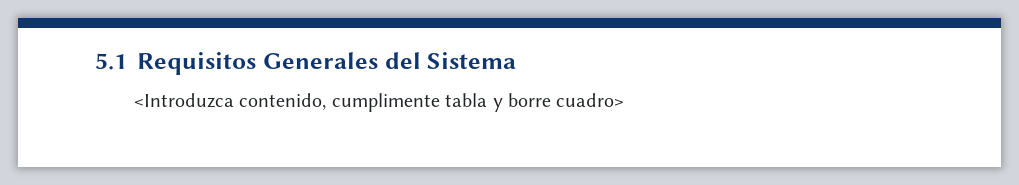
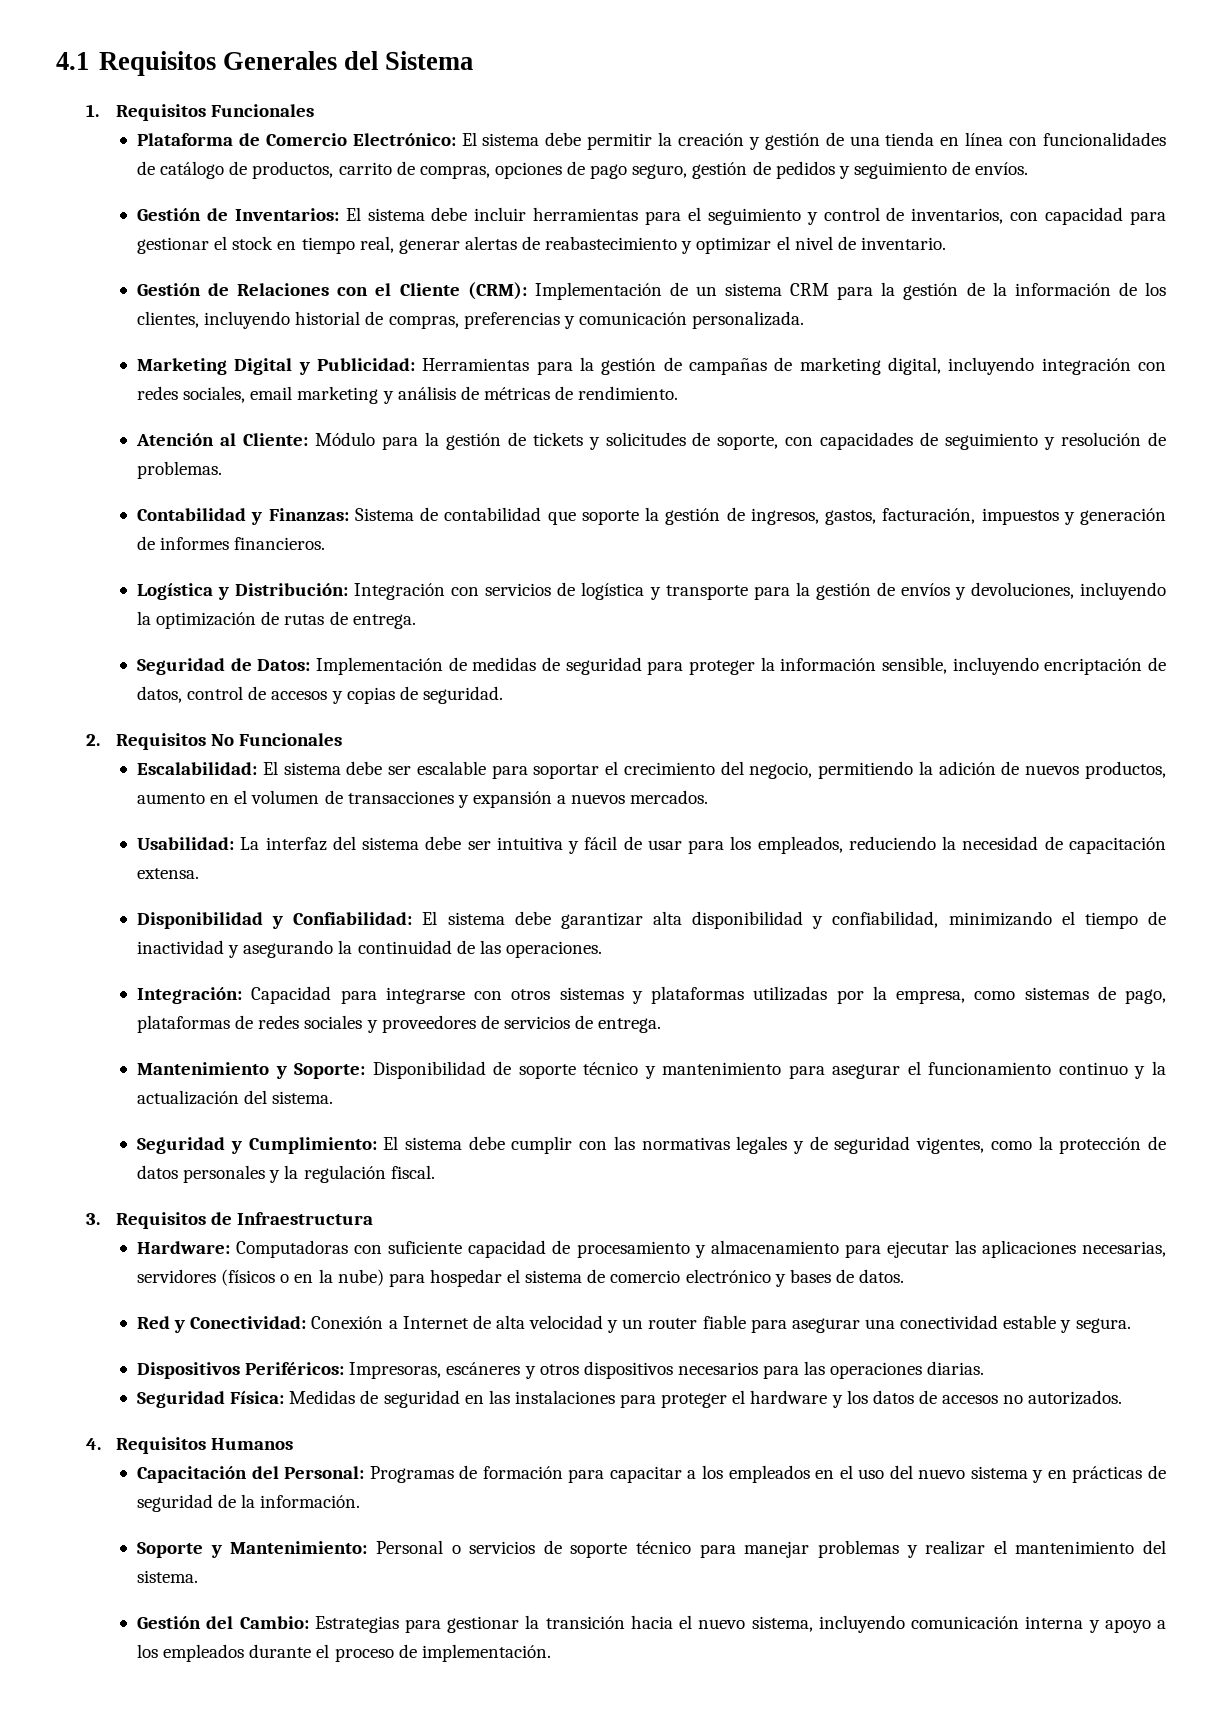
- 5.1 Requisitos Generales del Sistema
+ 4.1 Requisitos Generales del Sistema
- <Introduzca contenido, cumplimente tabla y borre cuadro>
+ 1. Requisitos Funcionales
+ Plataforma de Comercio Electrónico: El sistema debe permitir la creación y gestión de una tienda en línea con funcionalidades de catálogo de productos, carrito de compras, opciones de pago seguro, gestión de pedidos y seguimiento de envíos.
+ Gestión de Inventarios: El sistema debe incluir herramientas para el seguimiento y control de inventarios, con capacidad para gestionar el stock en tiempo real, generar alertas de reabastecimiento y optimizar el nivel de inventario.
+ Gestión de Relaciones con el Cliente (CRM): Implementación de un sistema CRM para la gestión de la información de los clientes, incluyendo historial de compras, preferencias y comunicación personalizada.
+ Marketing Digital y Publicidad: Herramientas para la gestión de campañas de marketing digital, incluyendo integración con redes sociales, email marketing y análisis de métricas de rendimiento.
+ Atención al Cliente: Módulo para la gestión de tickets y solicitudes de soporte, con capacidades de seguimiento y resolución de problemas.
+ Contabilidad y Finanzas: Sistema de contabilidad que soporte la gestión de ingresos, gastos, facturación, impuestos y generación de informes financieros.
+ Logística y Distribución: Integración con servicios de logística y transporte para la gestión de envíos y devoluciones, incluyendo la optimización de rutas de entrega.
+ Seguridad de Datos: Implementación de medidas de seguridad para proteger la información sensible, incluyendo encriptación de datos, control de accesos y copias de seguridad.
+ 2. Requisitos No Funcionales
+ Escalabilidad: El sistema debe ser escalable para soportar el crecimiento del negocio, permitiendo la adición de nuevos productos, aumento en el volumen de transacciones y expansión a nuevos mercados.
+ Usabilidad: La interfaz del sistema debe ser intuitiva y fácil de usar para los empleados, reduciendo la necesidad de capacitación extensa.
+ Disponibilidad y Confiabilidad: El sistema debe garantizar alta disponibilidad y confiabilidad, minimizando el tiempo de inactividad y asegurando la continuidad de las operaciones.
+ Integración: Capacidad para integrarse con otros sistemas y plataformas utilizadas por la empresa, como sistemas de pago, plataformas de redes sociales y proveedores de servicios de entrega.
+ Mantenimiento y Soporte: Disponibilidad de soporte técnico y mantenimiento para asegurar el funcionamiento continuo y la actualización del sistema.
+ Seguridad y Cumplimiento: El sistema debe cumplir con las normativas legales y de seguridad vigentes, como la protección de datos personales y la regulación fiscal.
+ 3. Requisitos de Infraestructura
+ Hardware: Computadoras con suficiente capacidad de procesamiento y almacenamiento para ejecutar las aplicaciones necesarias, servidores (físicos o en la nube) para hospedar el sistema de comercio electrónico y bases de datos.
+ Red y Conectividad: Conexión a Internet de alta velocidad y un router fiable para asegurar una conectividad estable y segura.
+ Dispositivos Periféricos: Impresoras, escáneres y otros dispositivos necesarios para las operaciones diarias.
+ Seguridad Física: Medidas de seguridad en las instalaciones para proteger el hardware y los datos de accesos no autorizados.
+ 4. Requisitos Humanos
+ Capacitación del Personal: Programas de formación para capacitar a los empleados en el uso del nuevo sistema y en prácticas de seguridad de la información.
+ Soporte y Mantenimiento: Personal o servicios de soporte técnico para manejar problemas y realizar el mantenimiento del sistema.
+ Gestión del Cambio: Estrategias para gestionar la transición hacia el nuevo sistema, incluyendo comunicación interna y apoyo a los empleados durante el proceso de implementación.

